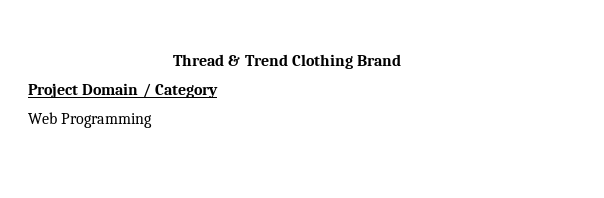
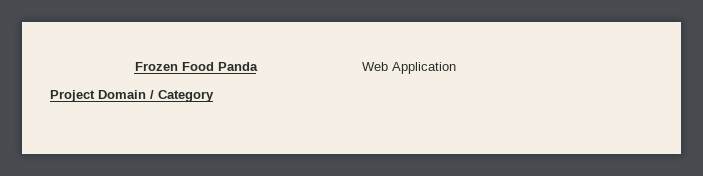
- Thread & Trend Clothing Brand
+ Frozen Food Panda
- Web Programming
+ Web Application

